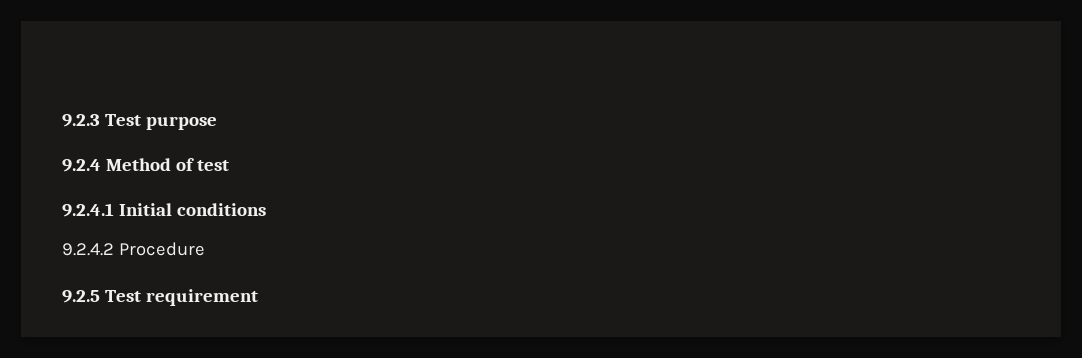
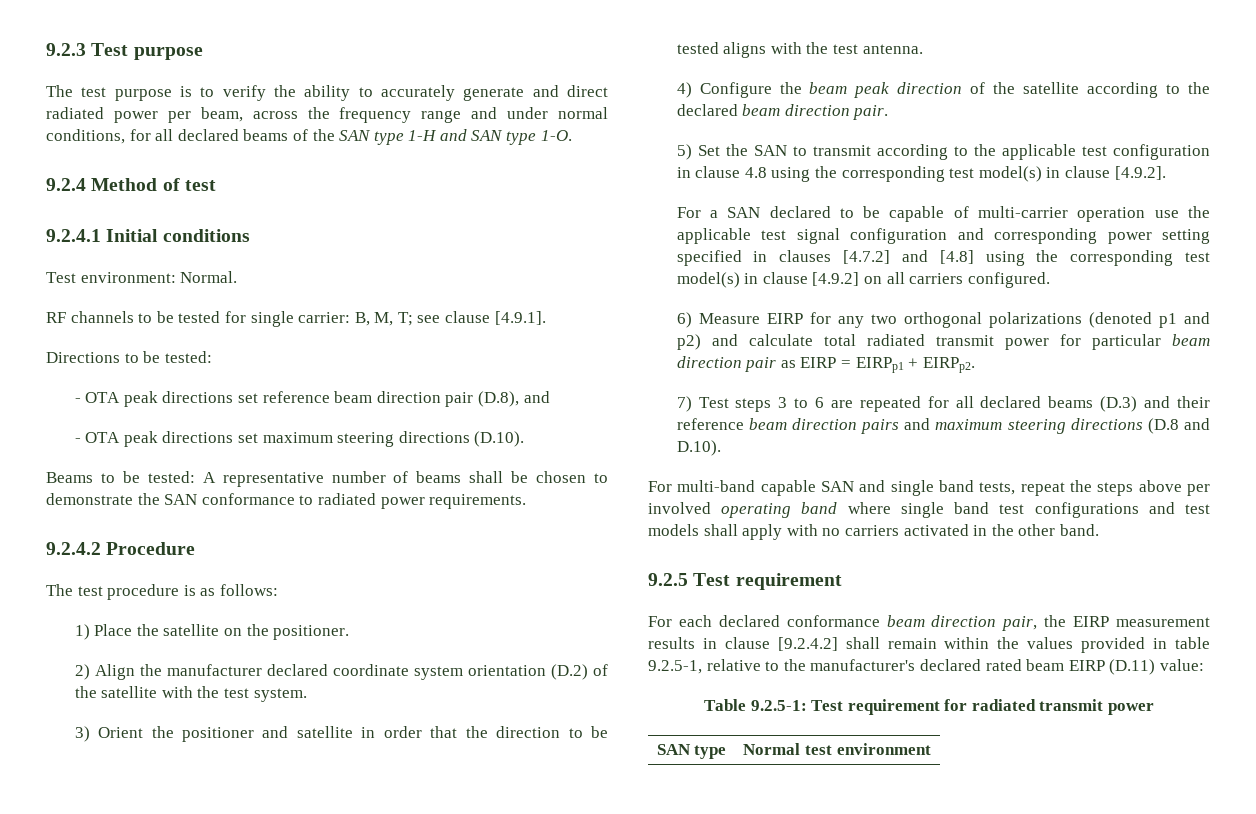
+ The test purpose is to verify the ability to accurately generate and direct radiated power per beam, across the frequency range and under normal conditions, for all declared beams of the SAN type 1-H and SAN type 1-O.
+ Test environment: Normal.
+ RF channels to be tested for single carrier: B, M, T; see clause [4.9.1].
+ Directions to be tested:
+ - OTA peak directions set reference beam direction pair (D.8), and
+ - OTA peak directions set maximum steering directions (D.10).
+ Beams to be tested: A representative number of beams shall be chosen to demonstrate the SAN conformance to radiated power requirements.
  9.2.4.2 Procedure
+ The test procedure is as follows:
+ 1) Place the satellite on the positioner.
+ 2) Align the manufacturer declared coordinate system orientation (D.2) of the satellite with the test system.
+ 3) Orient the positioner and satellite in order that the direction to be tested aligns with the test antenna.
+ 4) Configure the beam peak direction of the satellite according to the declared beam direction pair.
+ 5) Set the SAN to transmit according to the applicable test configuration in clause 4.8 using the corresponding test model(s) in clause [4.9.2].
+ For a SAN declared to be capable of multi-carrier operation use the applicable test signal configuration and corresponding power setting specified in clauses [4.7.2] and [4.8] using the corresponding test model(s) in clause [4.9.2] on all carriers configured.
+ 6) Measure EIRP for any two orthogonal polarizations (denoted p1 and p2) and calculate total radiated transmit power for particular beam direction pair as EIRP = EIRPp1 + EIRPp2.
+ 7) Test steps 3 to 6 are repeated for all declared beams (D.3) and their reference beam direction pairs and maximum steering directions (D.8 and D.10).
+ For multi-band capable SAN and single band tests, repeat the steps above per involved operating band where single band test configurations and test models shall apply with no carriers activated in the other band.
  9.2.5 Test requirement
+ For each declared conformance beam direction pair, the EIRP measurement results in clause [9.2.4.2] shall remain within the values provided in table 9.2.5-1, relative to the manufacturer's declared rated beam EIRP (D.11) value:
+ Table 9.2.5-1: Test requirement for radiated transmit power
+ SAN type | Normal test environment

